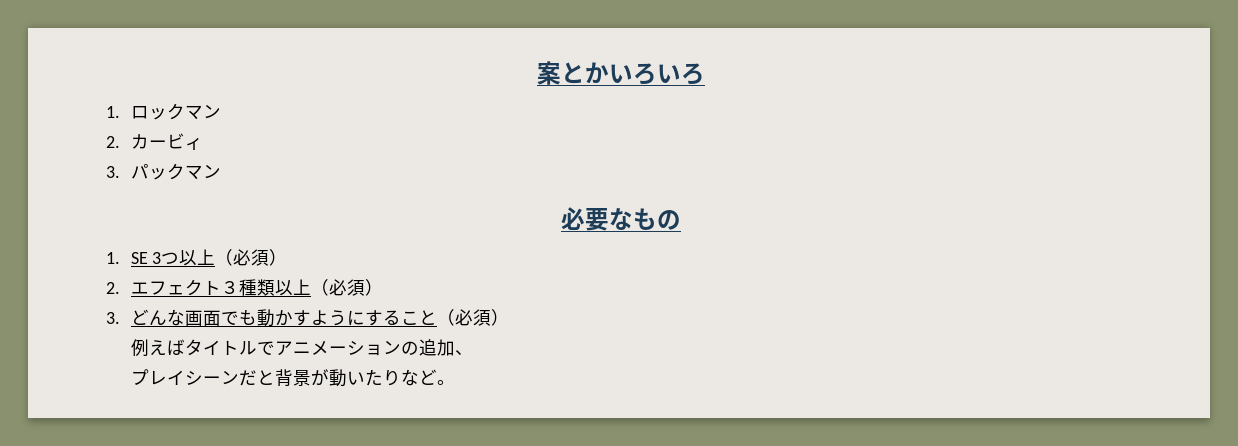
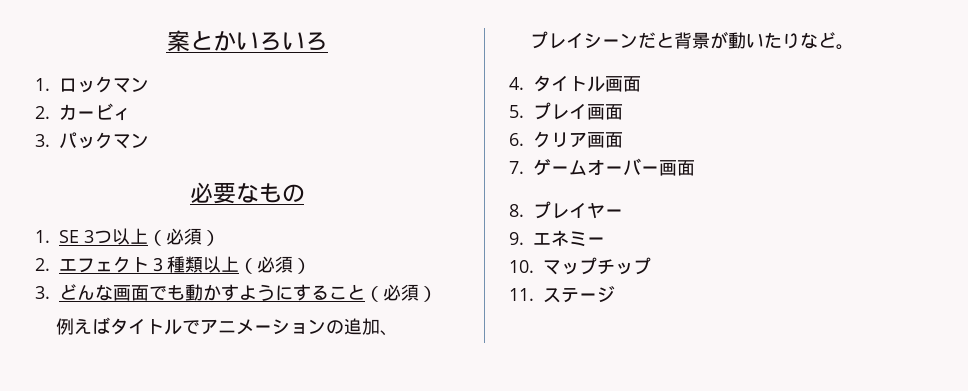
+ 4.タイトル画面
+ 5.プレイ画面
+ 6.クリア画面
+ 7.ゲームオーバー画面
+ 8.プレイヤー
+ 9.エネミー
+ 10.マップチップ
+ 11.ステージ

